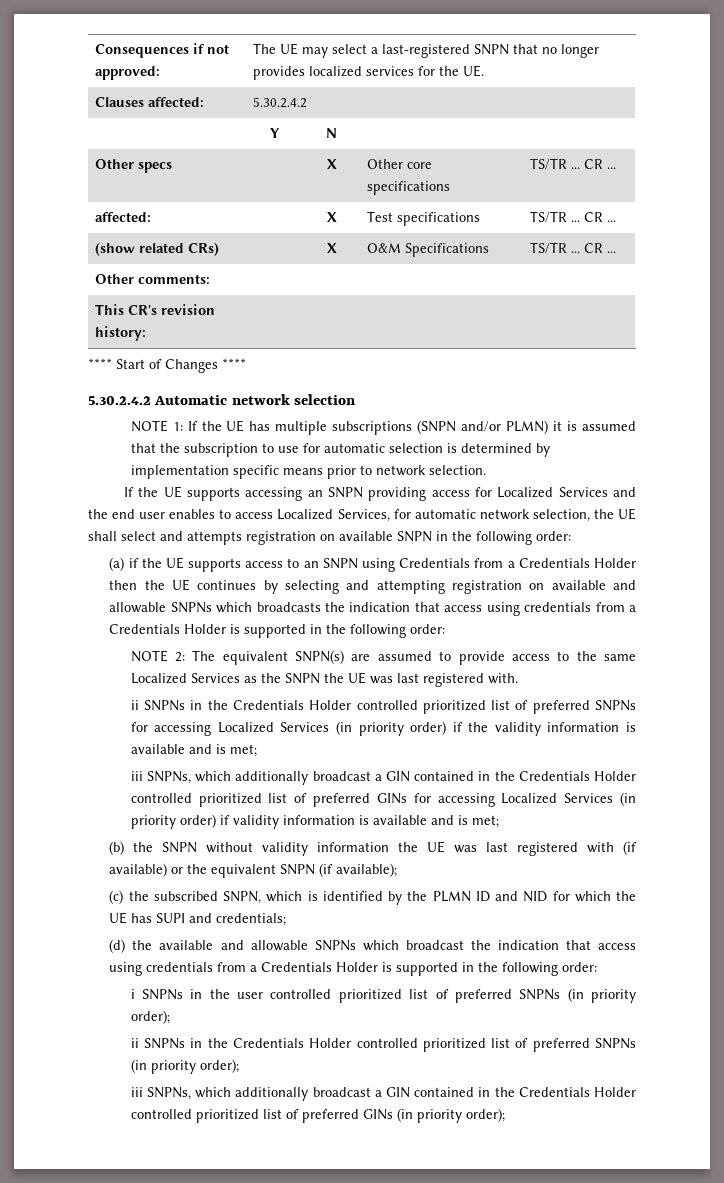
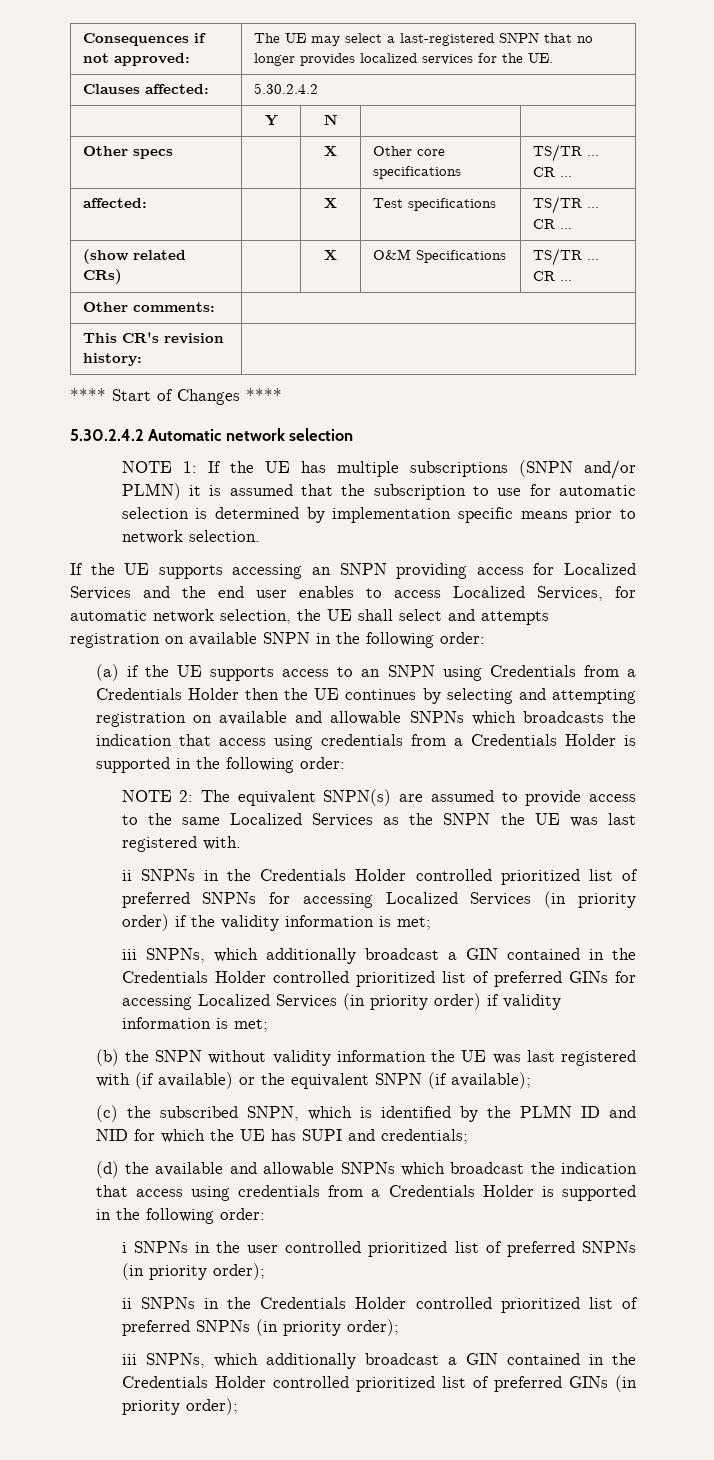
- ii SNPNs in the Credentials Holder controlled prioritized list of preferred SNPNs for accessing Localized Services (in priority order) if the validity information is available and is met;
+ ii SNPNs in the Credentials Holder controlled prioritized list of preferred SNPNs for accessing Localized Services (in priority order) if the validity information is met;
- iii SNPNs, which additionally broadcast a GIN contained in the Credentials Holder controlled prioritized list of preferred GINs for accessing Localized Services (in priority order) if validity information is available and is met;
+ iii SNPNs, which additionally broadcast a GIN contained in the Credentials Holder controlled prioritized list of preferred GINs for accessing Localized Services (in priority order) if validity information is met;

